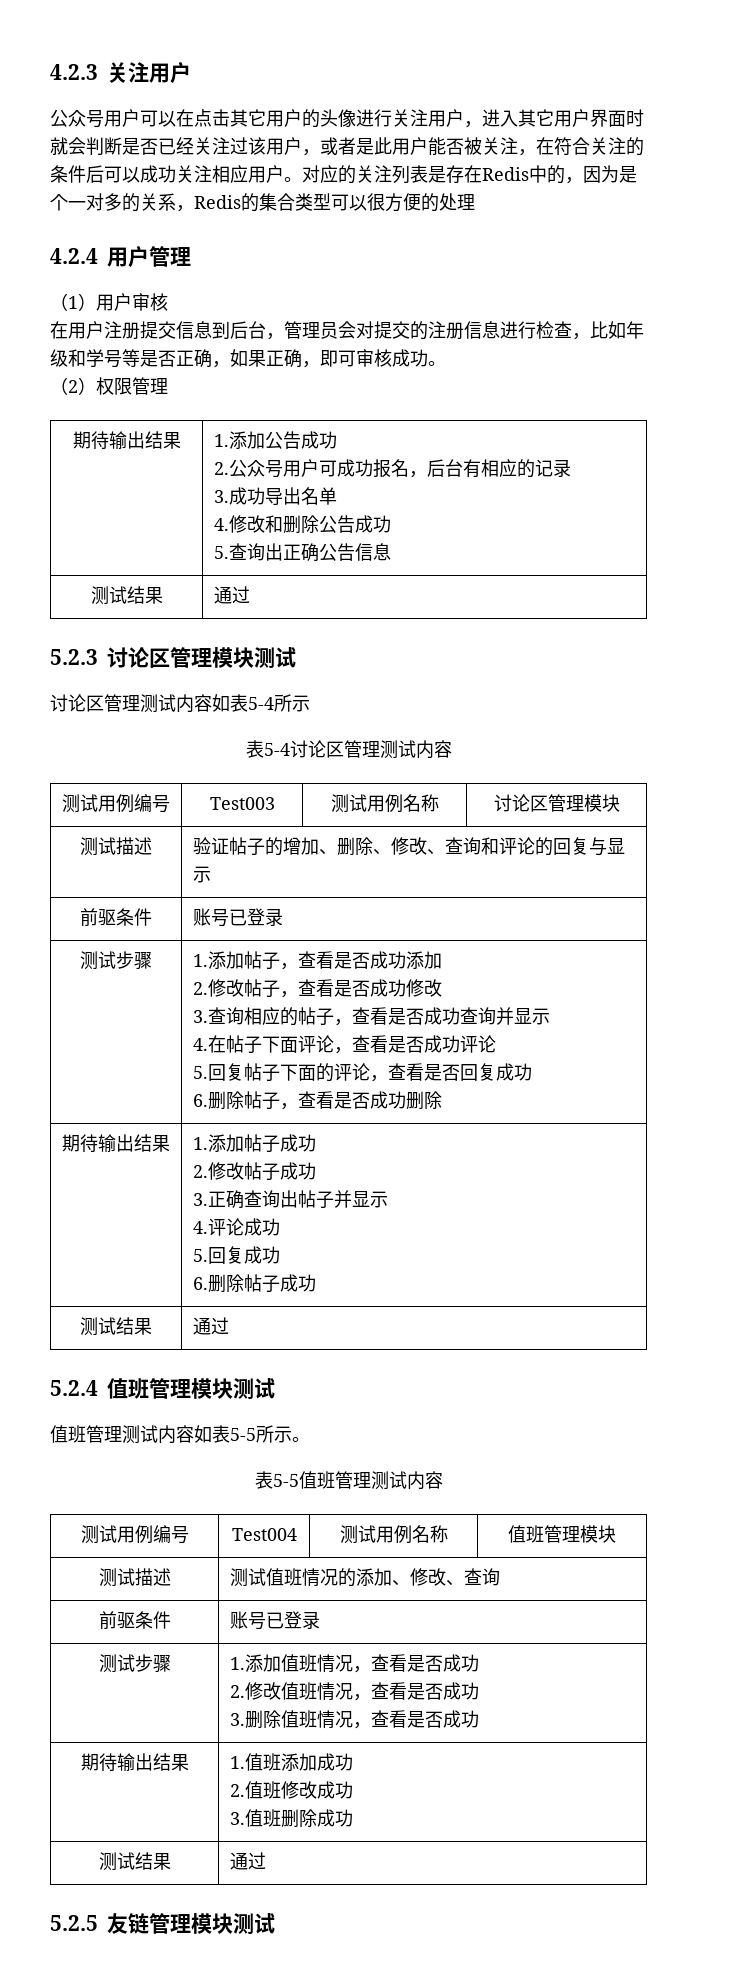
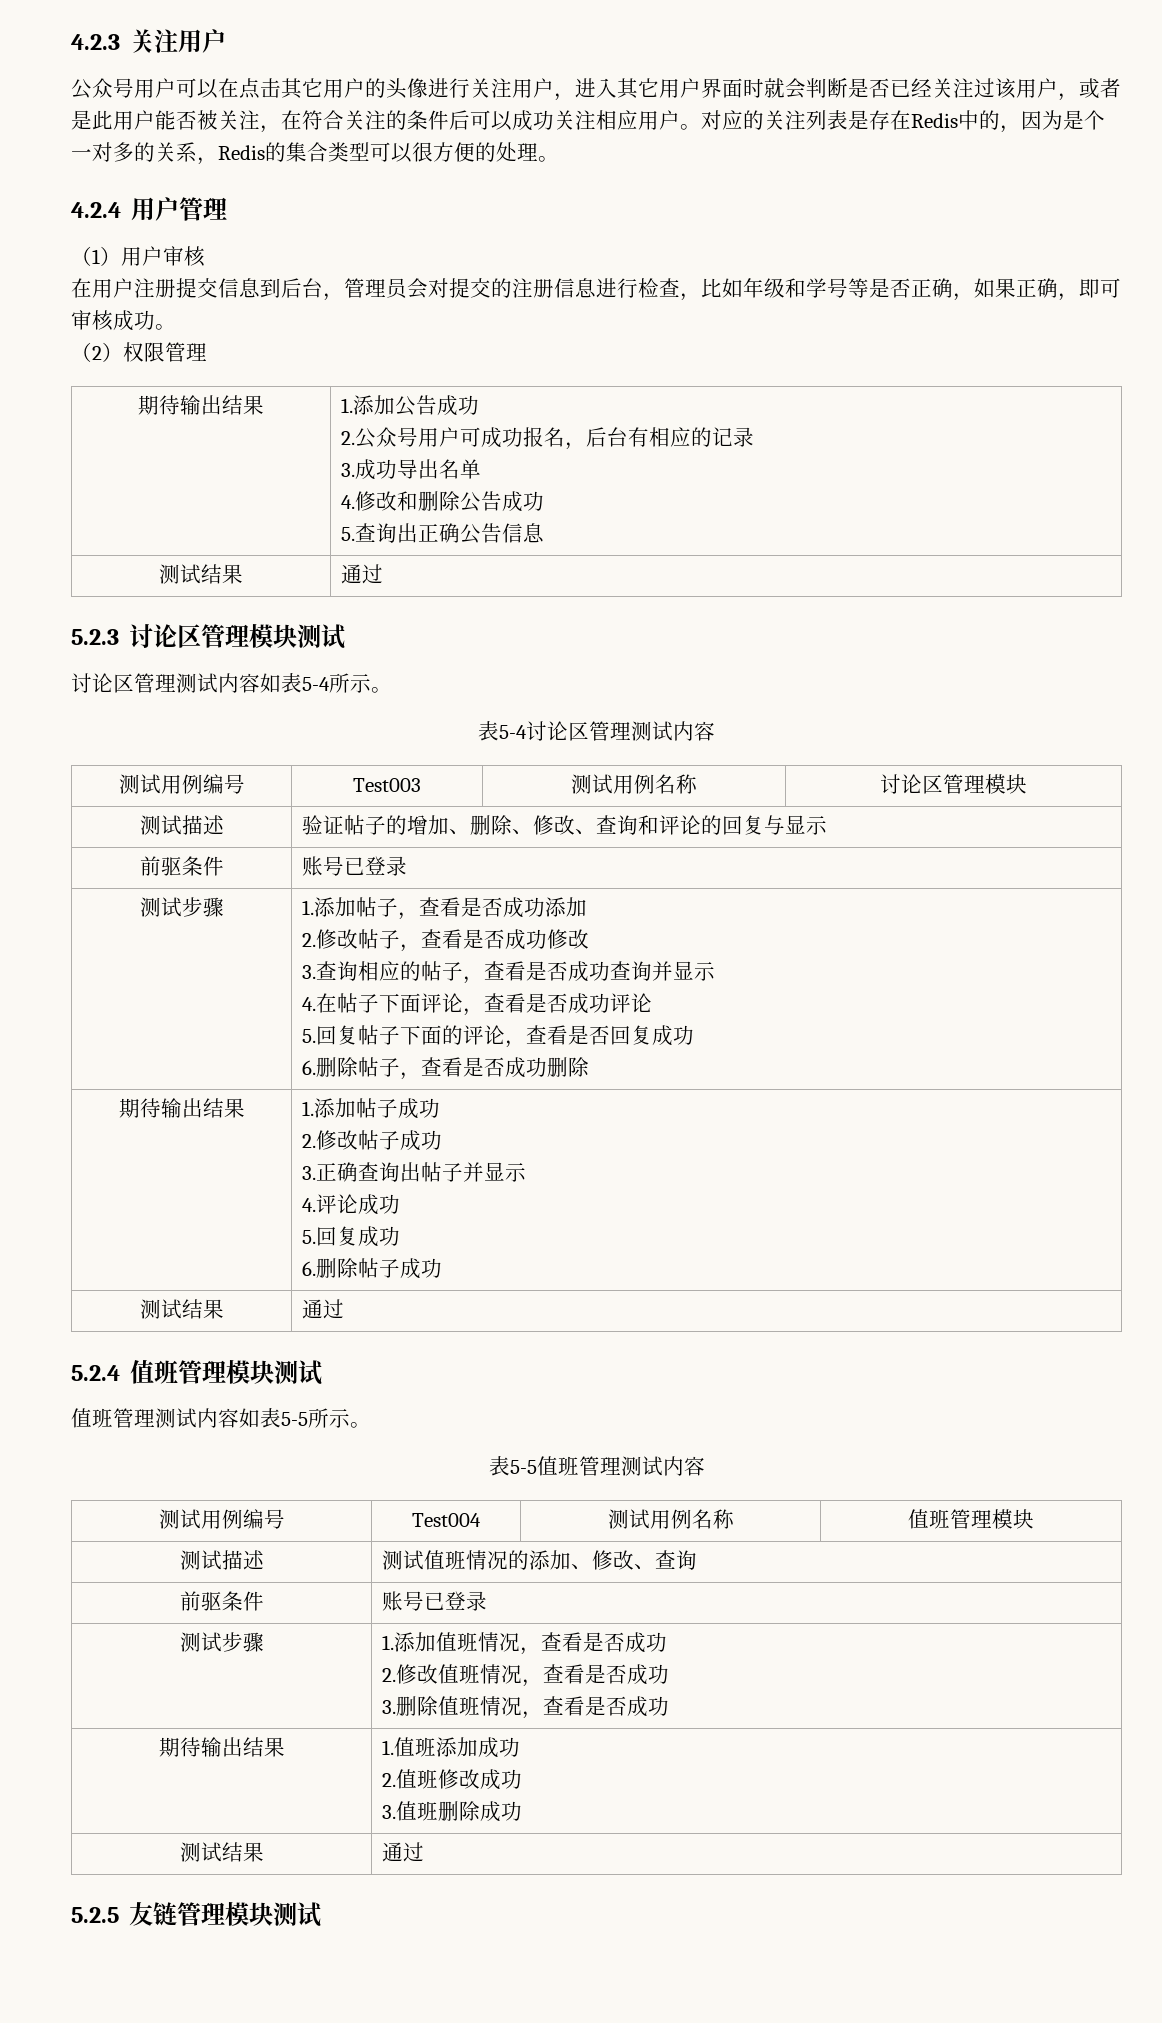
- 对应的关注列表是存在Redis中的，因为是个一对多的关系，Redis的集合类型可以很方便的处理
+ 对应的关注列表是存在Redis中的，因为是个一对多的关系，Redis的集合类型可以很方便的处理。
- 讨论区管理测试内容如表5-4所示
+ 讨论区管理测试内容如表5-4所示。

